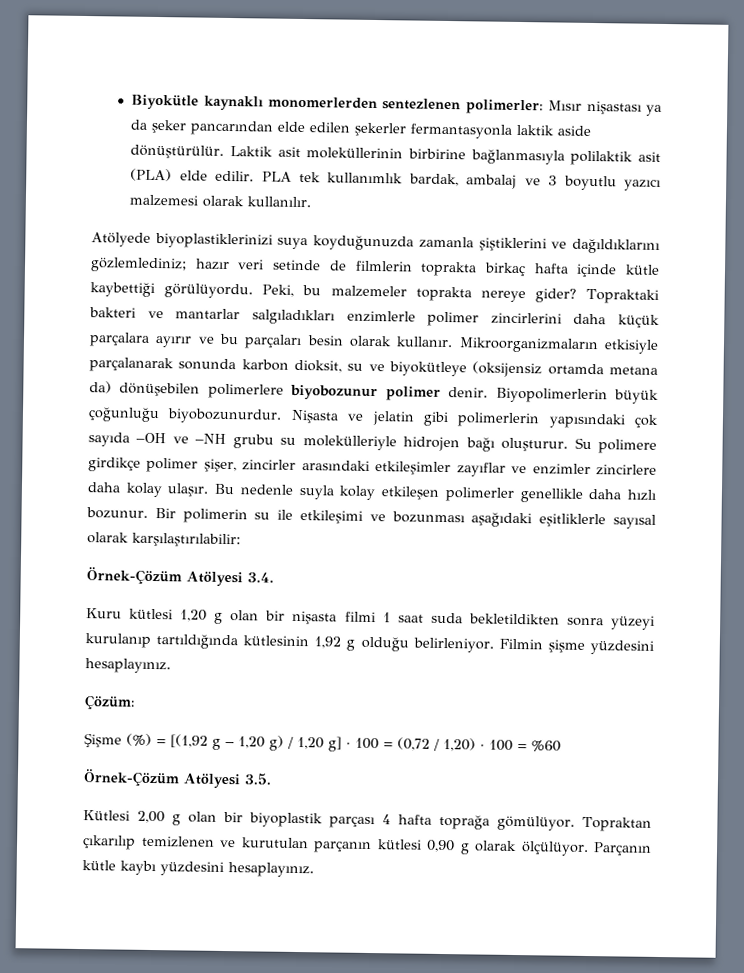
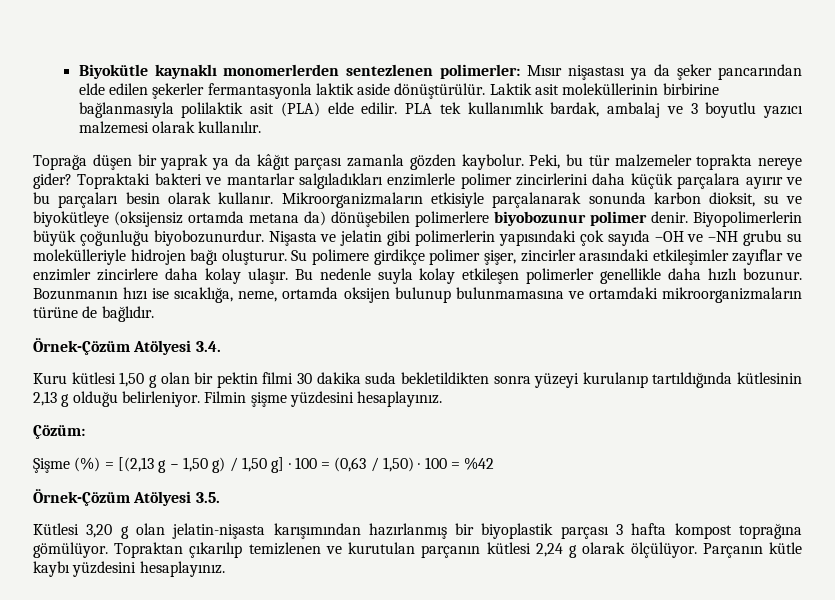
- Atölyede biyoplastiklerinizi suya koyduğunuzda zamanla şiştiklerini ve dağıldıklarını gözlemlediniz; hazır veri setinde de filmlerin toprakta birkaç hafta içinde kütle kaybettiği görülüyordu.
+ Toprağa düşen bir yaprak ya da kâğıt parçası zamanla gözden kaybolur.
- Peki, bu malzemeler toprakta nereye gider?
+ Peki, bu tür malzemeler toprakta nereye gider?
- Bir polimerin su ile etkileşimi ve bozunması aşağıdaki eşitliklerle sayısal olarak karşılaştırılabilir:
+ Bozunmanın hızı ise sıcaklığa, neme, ortamda oksijen bulunup bulunmamasına ve ortamdaki mikroorganizmaların türüne de bağlıdır.
- Kuru kütlesi 1,20 g olan bir nişasta filmi 1 saat suda bekletildikten sonra yüzeyi kurulanıp tartıldığında kütlesinin 1,92 g olduğu belirleniyor.
+ Kuru kütlesi 1,50 g olan bir pektin filmi 30 dakika suda bekletildikten sonra yüzeyi kurulanıp tartıldığında kütlesinin 2,13 g olduğu belirleniyor.
- Şişme (%) = [(1,92 g − 1,20 g) / 1,20 g] · 100 = (0,72 / 1,20) · 100 = %60
+ Şişme (%) = [(2,13 g − 1,50 g) / 1,50 g] · 100 = (0,63 / 1,50) · 100 = %42
- Kütlesi 2,00 g olan bir biyoplastik parçası 4 hafta toprağa gömülüyor.
+ Kütlesi 3,20 g olan jelatin-nişasta karışımından hazırlanmış bir biyoplastik parçası 3 hafta kompost toprağına gömülüyor.
- Topraktan çıkarılıp temizlenen ve kurutulan parçanın kütlesi 0,90 g olarak ölçülüyor.
+ Topraktan çıkarılıp temizlenen ve kurutulan parçanın kütlesi 2,24 g olarak ölçülüyor.

